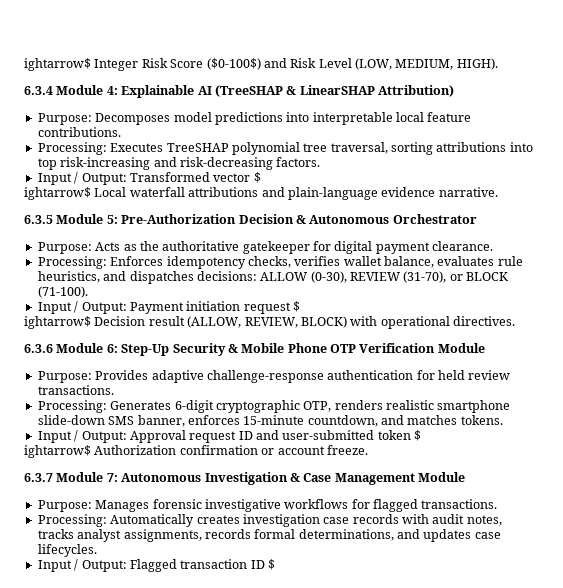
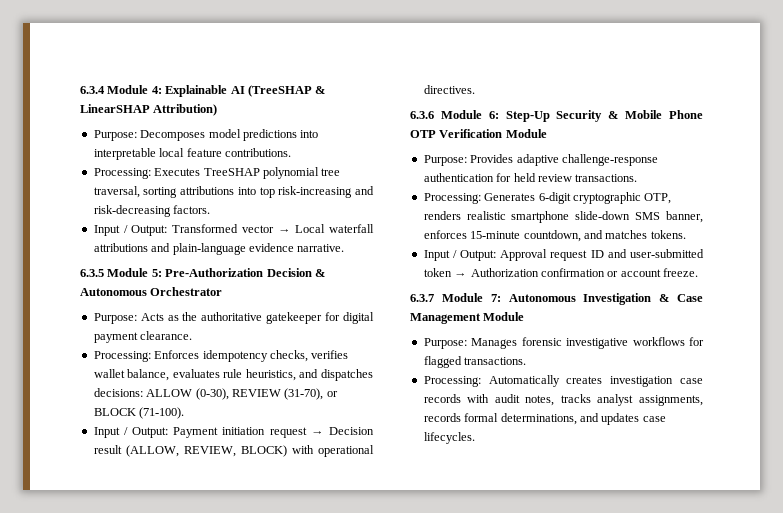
- ightarrow$ Integer Risk Score ($0-100$) and Risk Level (LOW, MEDIUM, HIGH).
- Input / Output: Transformed vector $
- ightarrow$ Local waterfall attributions and plain-language evidence narrative.
+ Input / Output: Transformed vector → Local waterfall attributions and plain-language evidence narrative.
- Input / Output: Payment initiation request $
- ightarrow$ Decision result (ALLOW, REVIEW, BLOCK) with operational directives.
+ Input / Output: Payment initiation request → Decision result (ALLOW, REVIEW, BLOCK) with operational directives.
- Input / Output: Approval request ID and user-submitted token $
- ightarrow$ Authorization confirmation or account freeze.
+ Input / Output: Approval request ID and user-submitted token → Authorization confirmation or account freeze.
- Input / Output: Flagged transaction ID $

